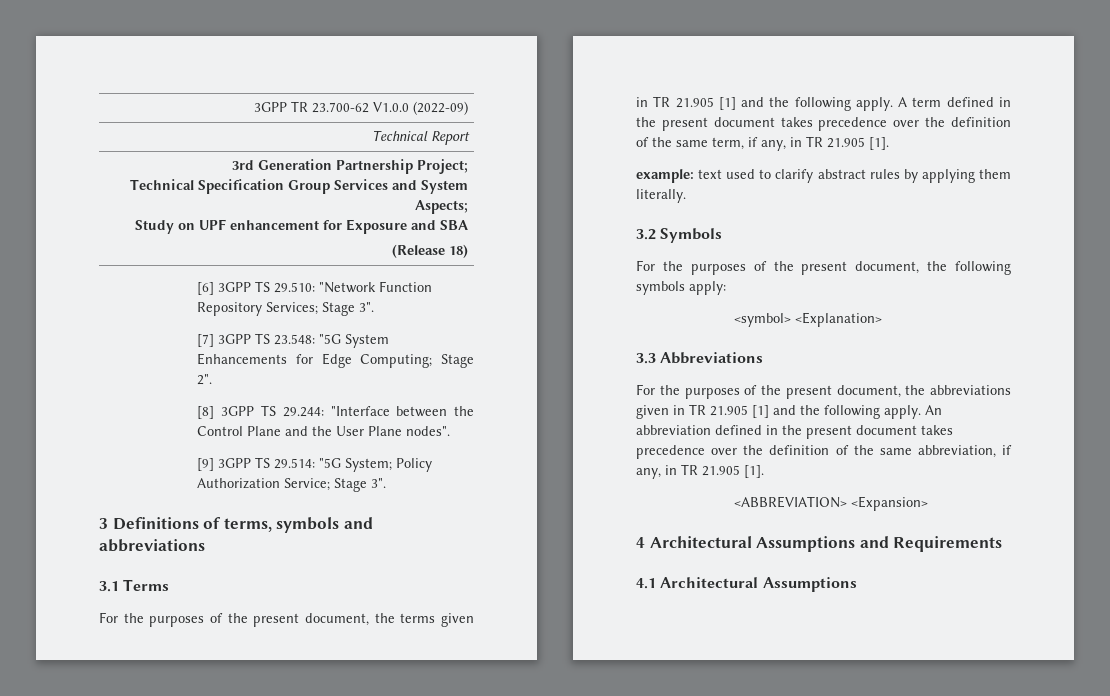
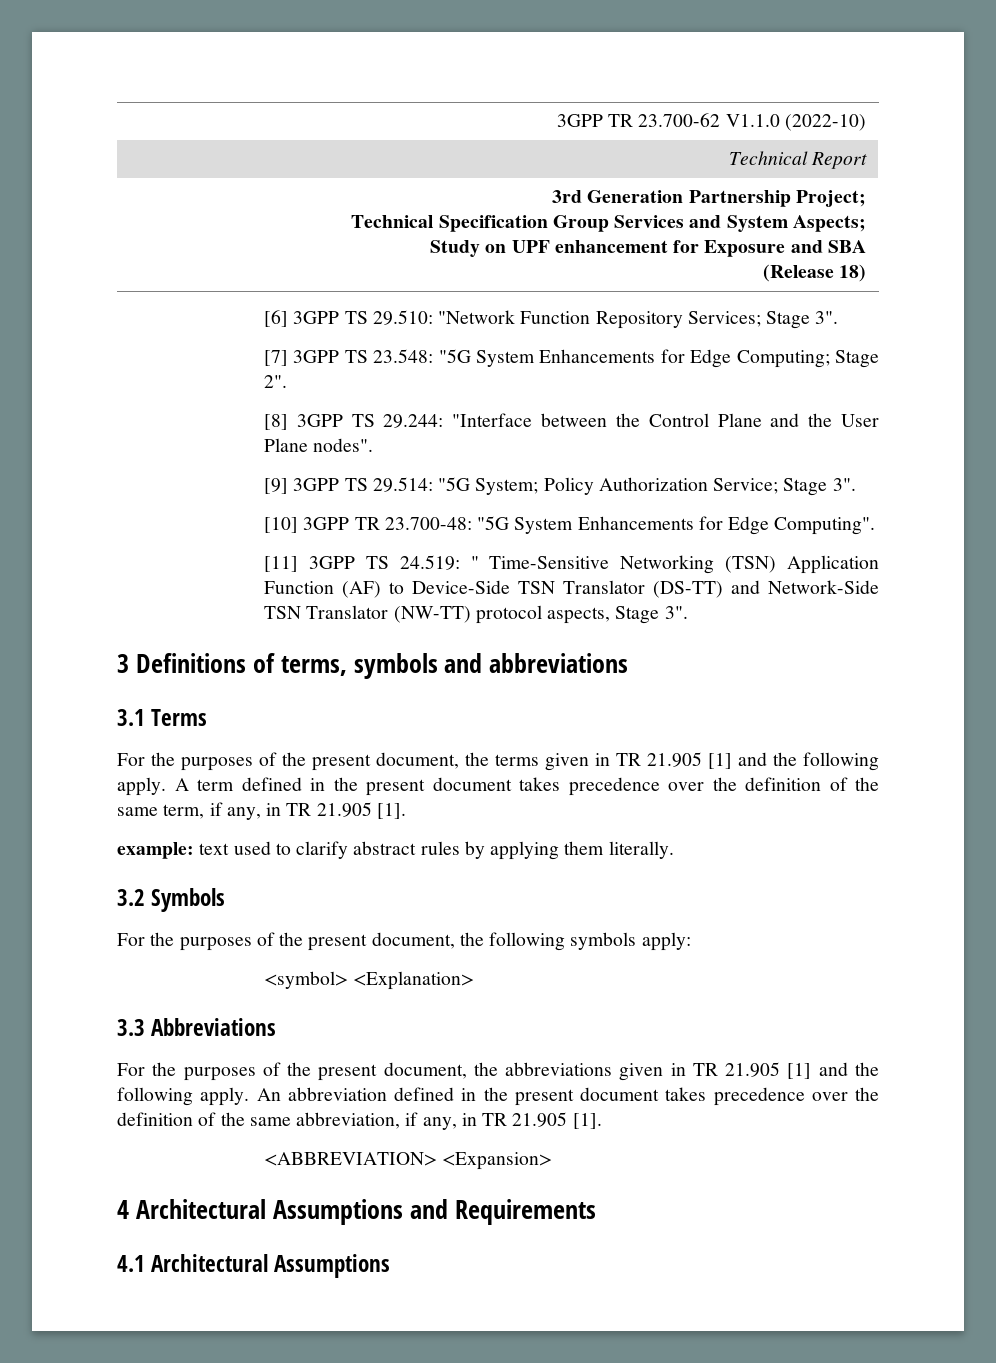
- 3GPP TR 23.700-62 V1.0.0 (2022-09)
+ 3GPP TR 23.700-62 V1.1.0 (2022-10)
+ [10] 3GPP TR 23.700-48: "5G System Enhancements for Edge Computing".
+ [11] 3GPP TS 24.519: " Time-Sensitive Networking (TSN) Application Function (AF) to Device-Side TSN Translator (DS-TT) and Network-Side TSN Translator (NW-TT) protocol aspects, Stage 3".

